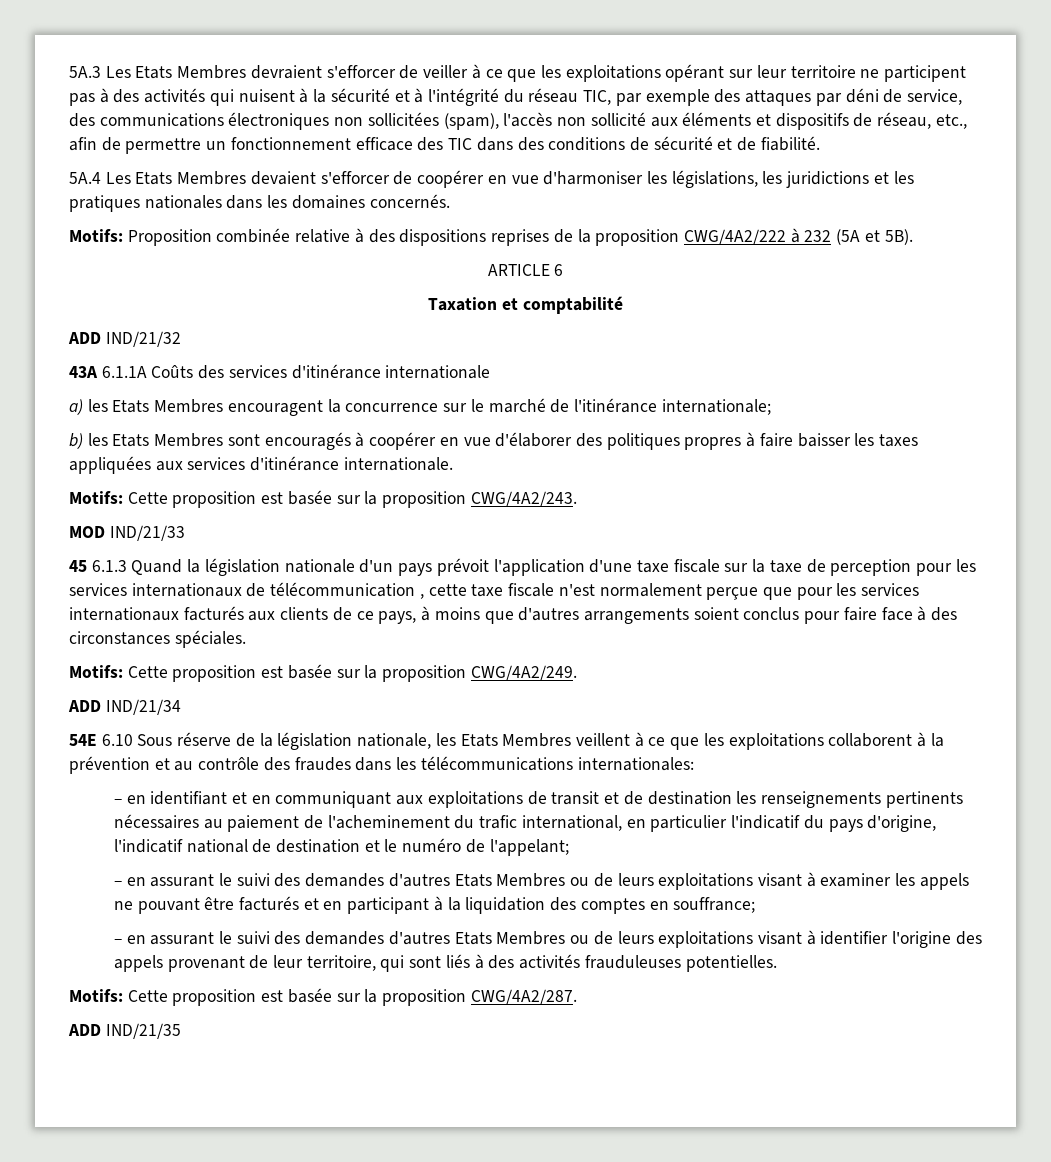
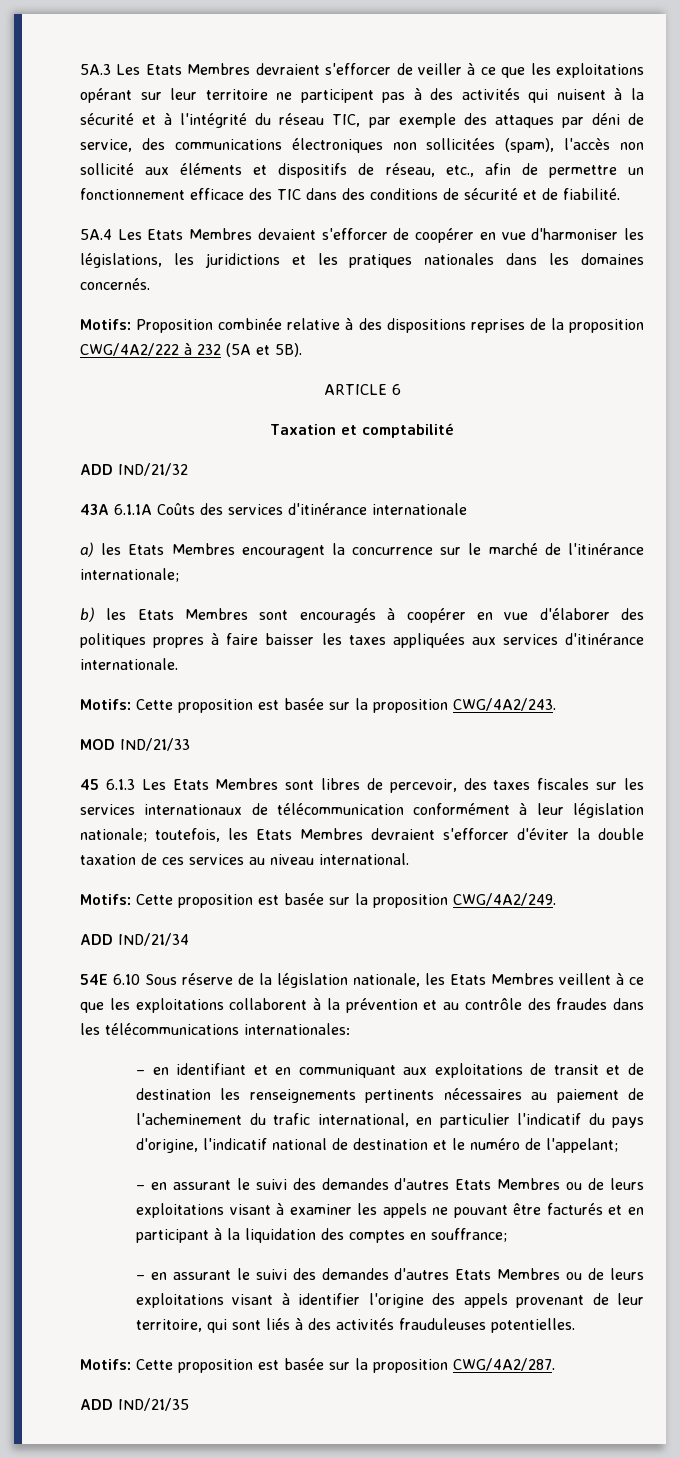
- 45 6.1.3 Quand la législation nationale d'un pays prévoit l'application d'une taxe fiscale sur la taxe de perception pour les services internationaux de télécommunication , cette taxe fiscale n'est normalement perçue que pour les services internationaux facturés aux clients de ce pays, à moins que d'autres arrangements soient conclus pour faire face à des circonstances spéciales.
+ 45 6.1.3 Les Etats Membres sont libres de percevoir, des taxes fiscales sur les services internationaux de télécommunication conformément à leur législation nationale; toutefois, les Etats Membres devraient s'efforcer d'éviter la double taxation de ces services au niveau international.

